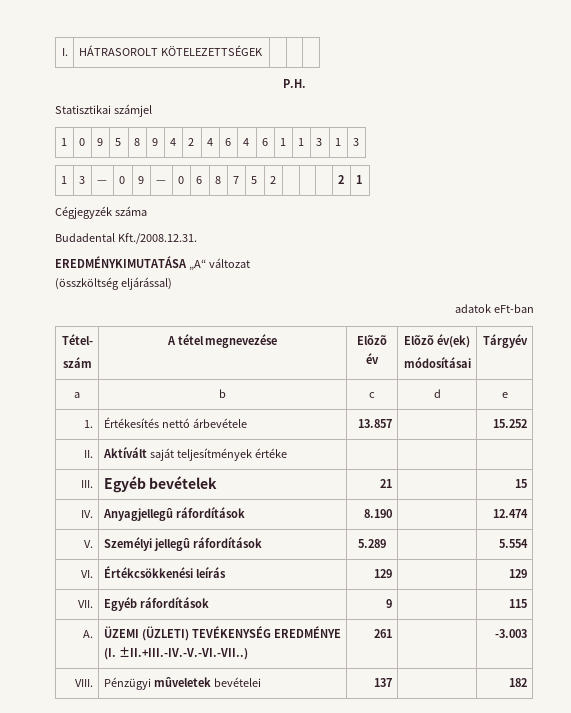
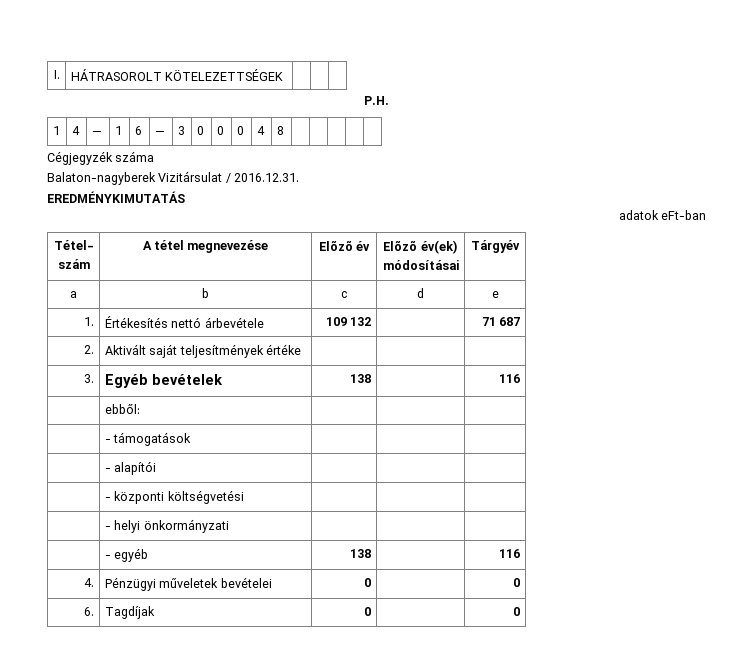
- Statisztikai számjel
- 1 | 0 | 9 | 5 | 8 | 9 | 4 | 2 | 4 | 6 | 4 | 6 | 1 | 1 | 3 | 1 | 3
- 1 | 3 | — | 0 | 9 | — | 0 | 6 | 8 | 7 | 5 | 2 | | | | 2 | 1
+ 1 | 4 | — | 1 | 6 | — | 3 | 0 | 0 | 0 | 4 | 8 | | | | |
  Cégjegyzék száma
- Budadental Kft./2008.12.31.
- EREDMÉNYKIMUTATÁSA „A“ változat
- (összköltség eljárással)
+ Balaton-nagyberek Vizitársulat / 2016.12.31.
+ EREDMÉNYKIMUTATÁS
- 1. | Értékesítés nettó árbevétele | 13.857 | | 15.252
- II. | Aktívált saját teljesítmények értéke | | |
+ 1. | Értékesítés nettó árbevétele | 109 132 | | 71 687
+ 2. | Aktivált saját teljesítmények értéke | | |
- III. | Egyéb bevételek | 21 | | 15
- IV. | Anyagjellegû ráfordítások | 8.190 | | 12.474
- V. | Személyi jellegû ráfordítások | 5.289 | | 5.554
- VI. | Értékcsökkenési leírás | 129 | | 129
- VII. | Egyéb ráfordítások | 9 | | 115
- A. | ÜZEMI (ÜZLETI) TEVÉKENYSÉG EREDMÉNYE (I. ±II.+III.-IV.-V.-VI.-VII..) | 261 | | -3.003
- VIII. | Pénzügyi mûveletek bevételei | 137 | | 182
+ 3. | Egyéb bevételek | 138 | | 116
+ | ebből: | | |
+ | - támogatások | | |
+ | - alapítói | | |
+ | - központi költségvetési | | |
+ | - helyi önkormányzati | | |
+ | - egyéb | 138 | | 116
+ 4. | Pénzügyi műveletek bevételei | 0 | | 0
+ 6. | Tagdíjak | 0 | | 0

